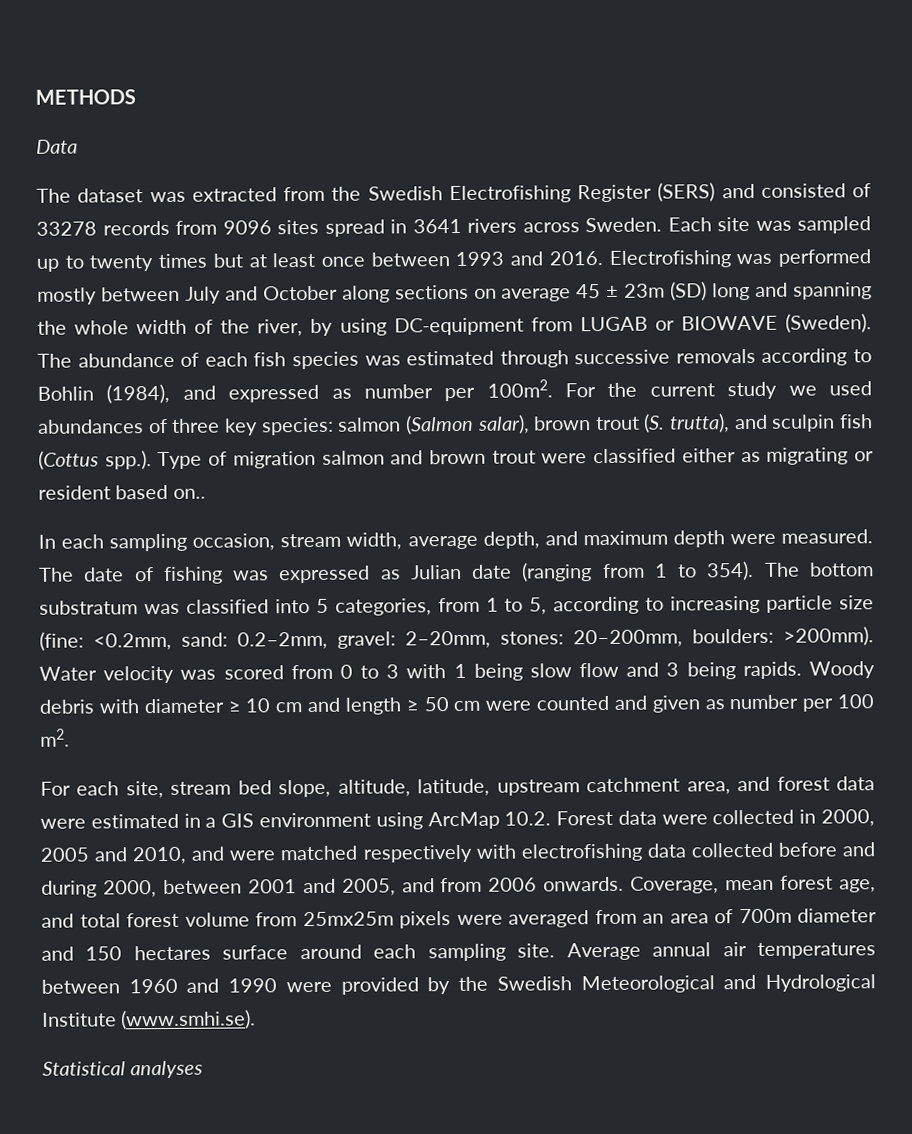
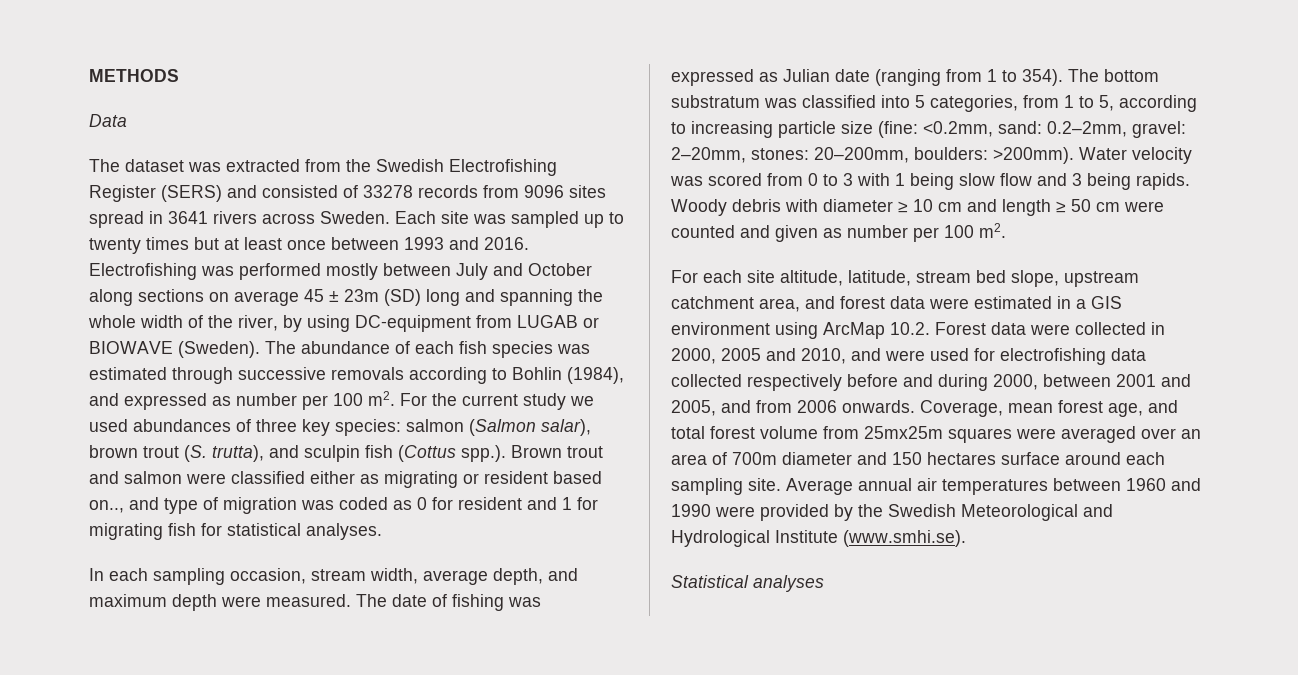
- The abundance of each fish species was estimated through successive removals according to Bohlin (1984), and expressed as number per 100m2.
+ The abundance of each fish species was estimated through successive removals according to Bohlin (1984), and expressed as number per 100 m2.
- For the current study we used abundances of three key species: salmon (Salmon salar), brown trout (S. trutta), and sculpin fish (Cottus spp.). Type of migration salmon and brown trout were classified either as migrating or resident based on..
+ For the current study we used abundances of three key species: salmon (Salmon salar), brown trout (S. trutta), and sculpin fish (Cottus spp.). Brown trout and salmon were classified either as migrating or resident based on.., and type of migration was coded as 0 for resident and 1 for migrating fish for statistical analyses.
- For each site, stream bed slope, altitude, latitude, upstream catchment area, and forest data were estimated in a GIS environment using ArcMap 10.2. Forest data were collected in 2000, 2005 and 2010, and were matched respectively with electrofishing data collected before and during 2000, between 2001 and 2005, and from 2006 onwards.
+ For each site altitude, latitude, stream bed slope, upstream catchment area, and forest data were estimated in a GIS environment using ArcMap 10.2. Forest data were collected in 2000, 2005 and 2010, and were used for electrofishing data collected respectively before and during 2000, between 2001 and 2005, and from 2006 onwards.
- Coverage, mean forest age, and total forest volume from 25mx25m pixels were averaged from an area of 700m diameter and 150 hectares surface around each sampling site.
+ Coverage, mean forest age, and total forest volume from 25mx25m squares were averaged over an area of 700m diameter and 150 hectares surface around each sampling site.

